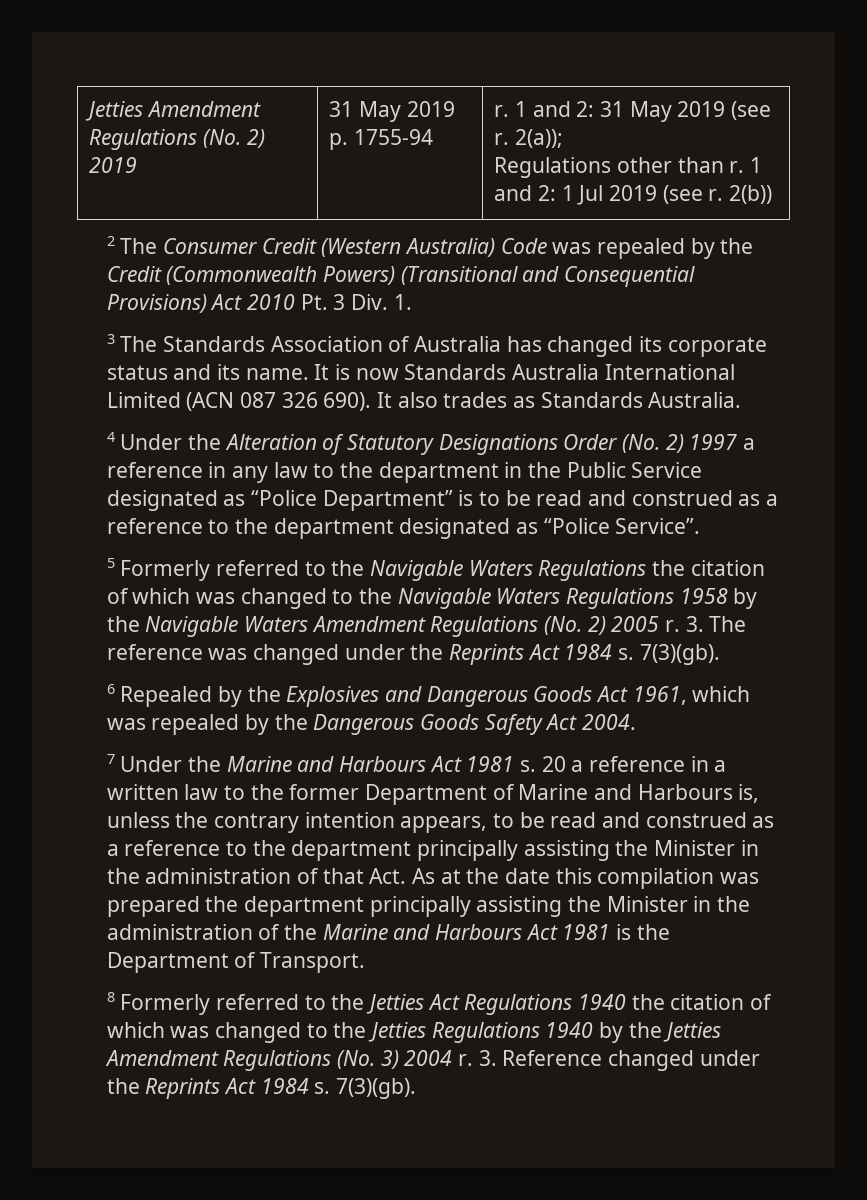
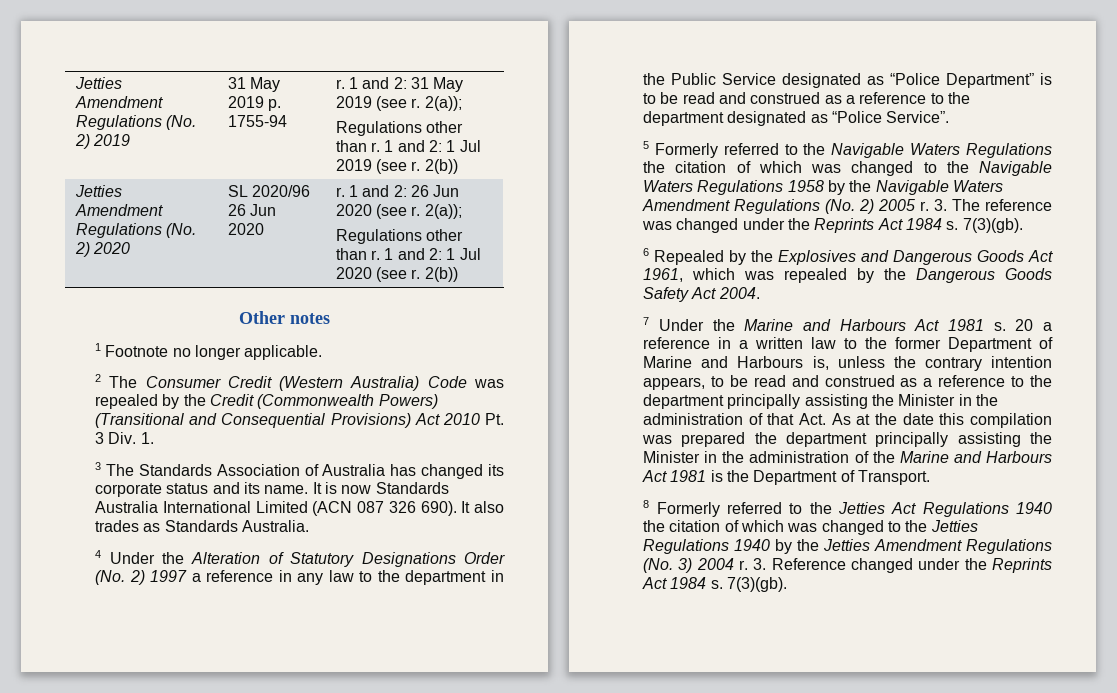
+ Jetties Amendment Regulations (No. 2) 2020 | SL 2020/96 26 Jun 2020 | r. 1 and 2: 26 Jun 2020 (see r. 2(a));
+ Regulations other than r. 1 and 2: 1 Jul 2020 (see r. 2(b))
+ Other notes
+ 1 Footnote no longer applicable.

